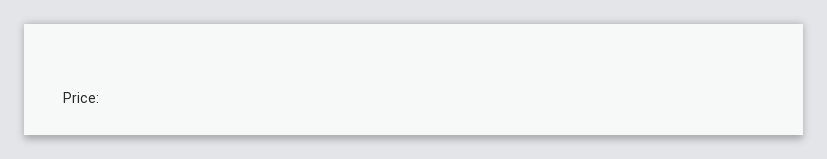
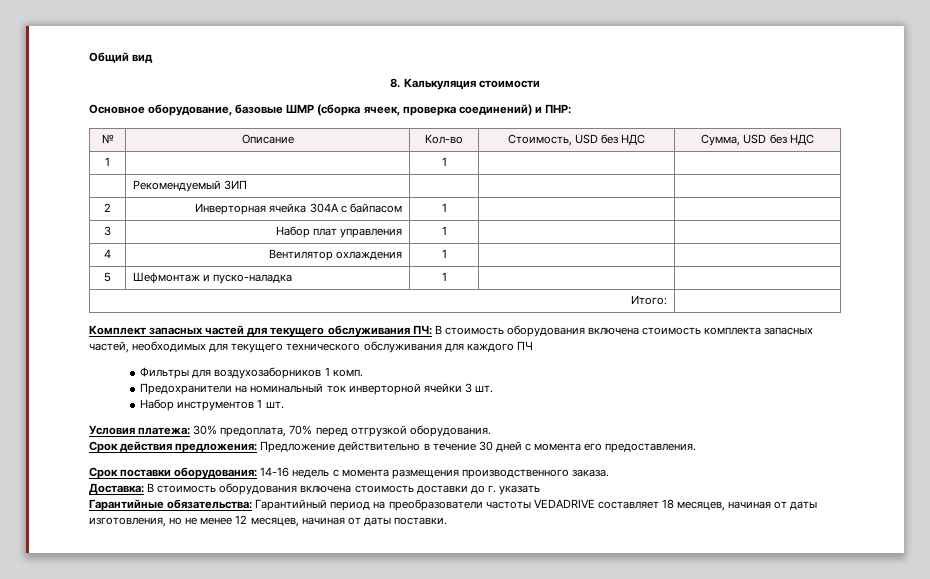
- Price:
+ Общий вид
+ 8. Калькуляция стоимости
+ Основное оборудование, базовые ШМР (сборка ячеек, проверка соединений) и ПНР:
+ № | Описание | Кол-во | Стоимость, USD без НДС | Сумма, USD без НДС
+ 1 | | 1 | |
+ | Рекомендуемый ЗИП | | |
+ 2 | Инверторная ячейка 304А с байпасом | 1 | |
+ 3 | Набор плат управления | 1 | |
+ 4 | Вентилятор охлаждения | 1 | |
+ 5 | Шефмонтаж и пуско-наладка | 1 | |
+ Итого: |
+ Комплект запасных частей для текущего обслуживания ПЧ: В стоимость оборудования включена стоимость комплекта запасных частей, необходимых для текущего технического обслуживания для каждого ПЧ
+ Фильтры для воздухозаборников 1 комп.
+ Предохранители на номинальный ток инверторной ячейки 3 шт.
+ Набор инструментов 1 шт.
+ Условия платежа: 30% предоплата, 70% перед отгрузкой оборудования.
+ Срок действия предложения: Предложение действительно в течение 30 дней с момента его предоставления.
+ Срок поставки оборудования: 14-16 недель с момента размещения производственного заказа.
+ Доставка: В стоимость оборудования включена стоимость доставки до г. указать
+ Гарантийные обязательства: Гарантийный период на преобразователи частоты VEDADRIVE составляет 18 месяцев, начиная от даты изготовления, но не менее 12 месяцев, начиная от даты поставки.

